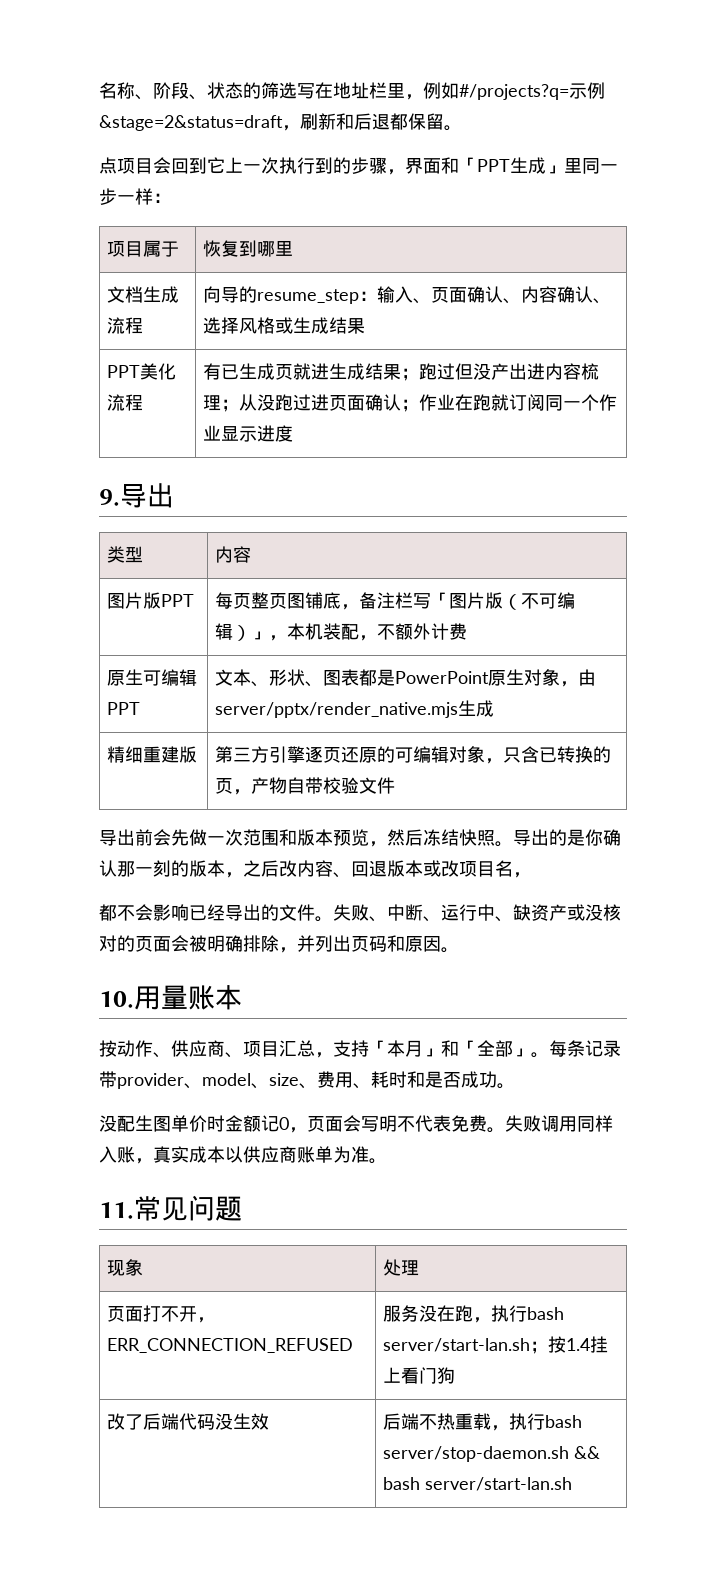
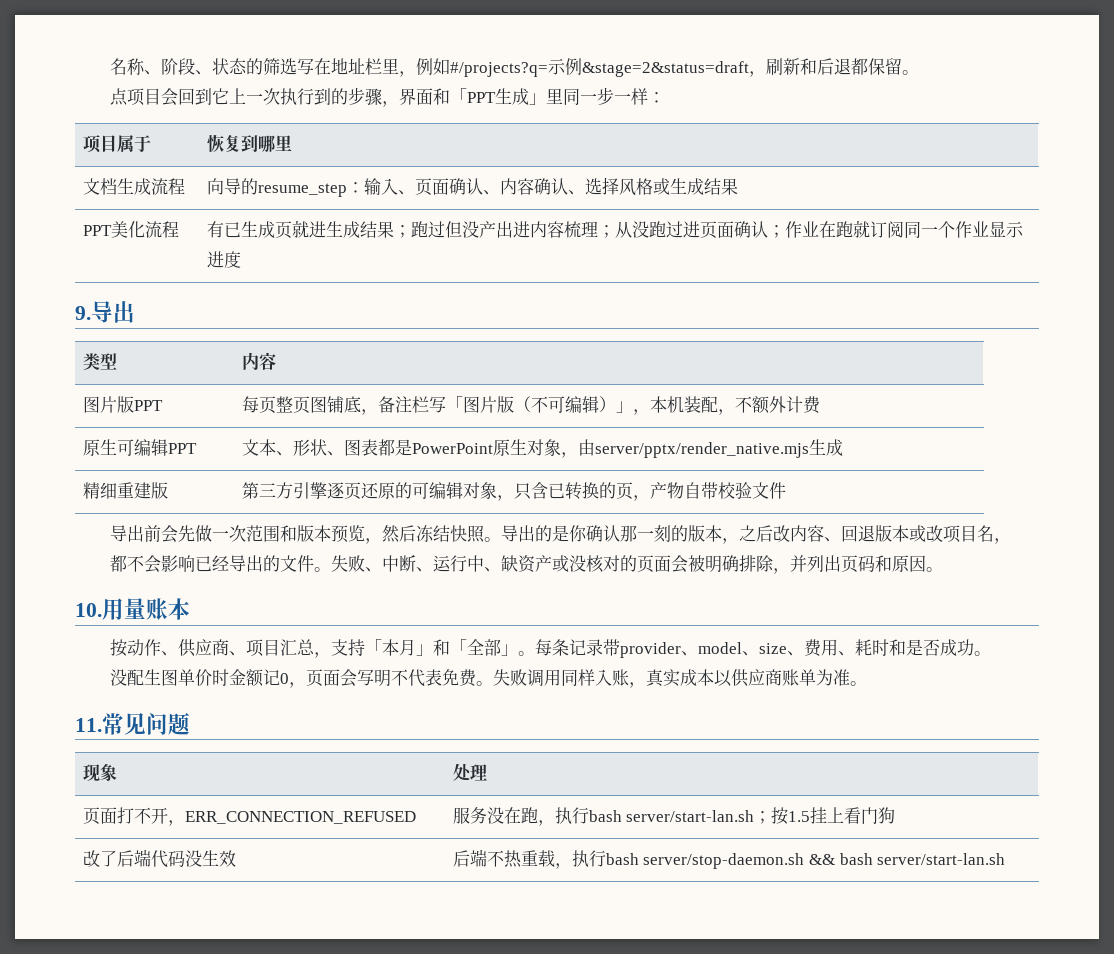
- 页面打不开，ERR_CONNECTION_REFUSED | 服务没在跑，执行bash server/start-lan.sh；按1.4挂上看门狗
+ 页面打不开，ERR_CONNECTION_REFUSED | 服务没在跑，执行bash server/start-lan.sh；按1.5挂上看门狗

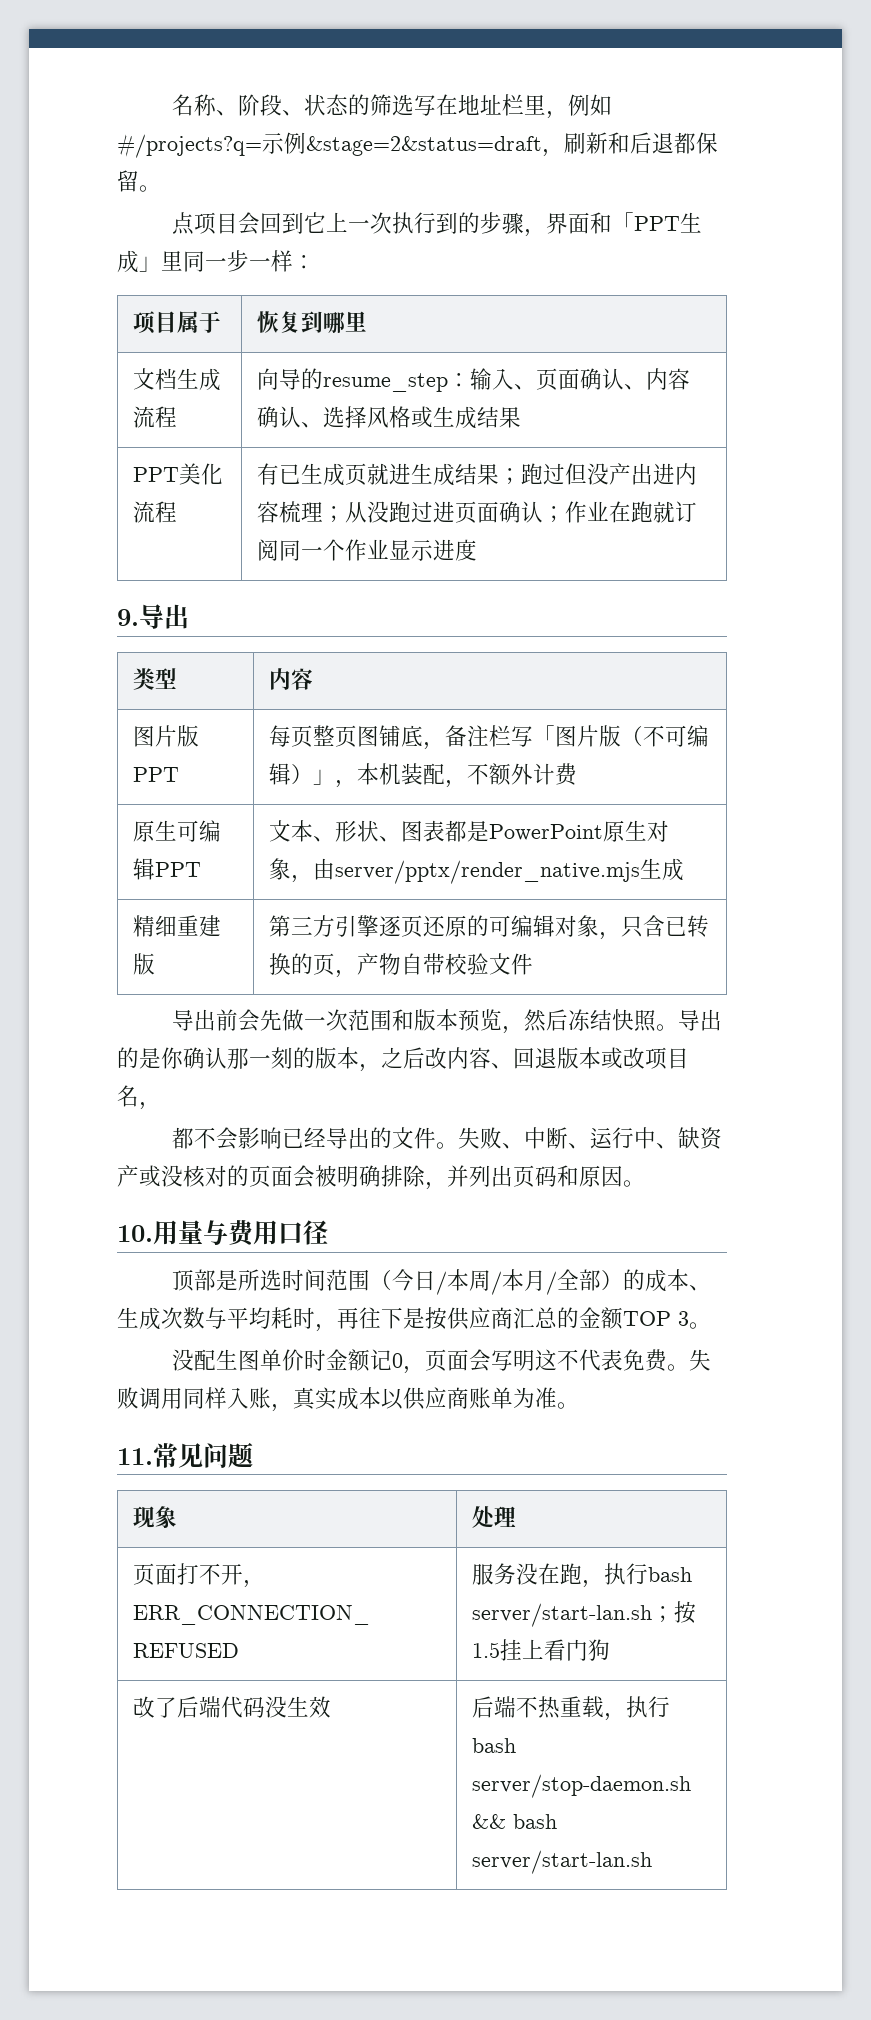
- 10.用量账本
- 按动作、供应商、项目汇总，支持「本月」和「全部」。每条记录带provider、model、size、费用、耗时和是否成功。
+ 10.用量与费用口径
+ 顶部是所选时间范围（今日/本周/本月/全部）的成本、生成次数与平均耗时，再往下是按供应商汇总的金额TOP 3。
- 没配生图单价时金额记0，页面会写明不代表免费。
+ 没配生图单价时金额记0，页面会写明这不代表免费。

